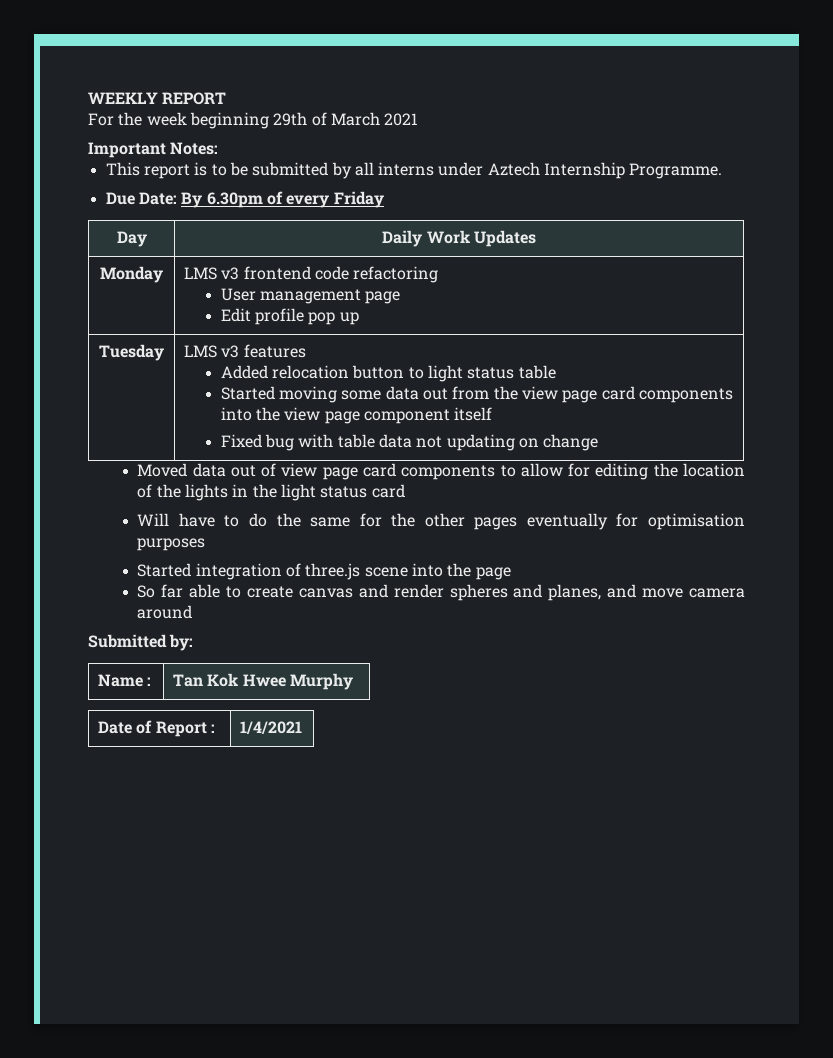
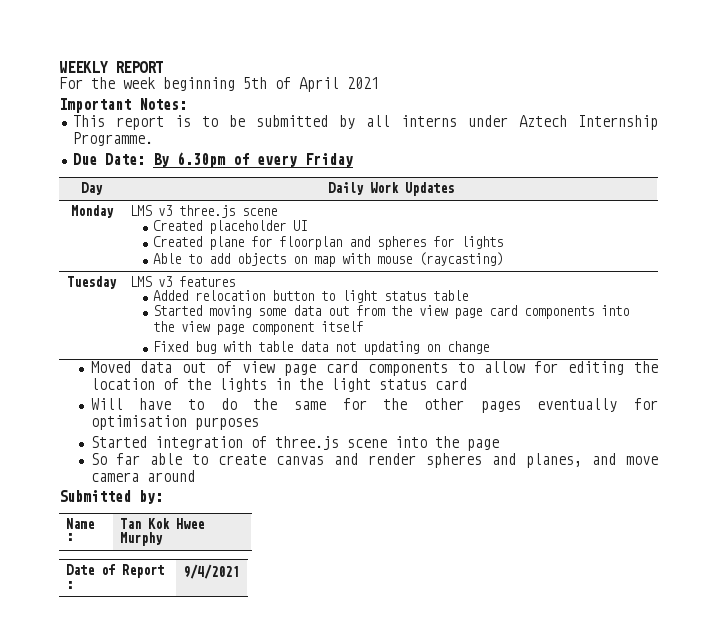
- For the week beginning 29th of March 2021
+ For the week beginning 5th of April 2021
- Monday | LMS v3 frontend code refactoring
- User management page
- Edit profile pop up
+ Monday | LMS v3 three.js scene
+ Created placeholder UI
+ Created plane for floorplan and spheres for lights
+ Able to add objects on map with mouse (raycasting)
- Date of Report : | 1/4/2021
+ Date of Report : | 9/4/2021

